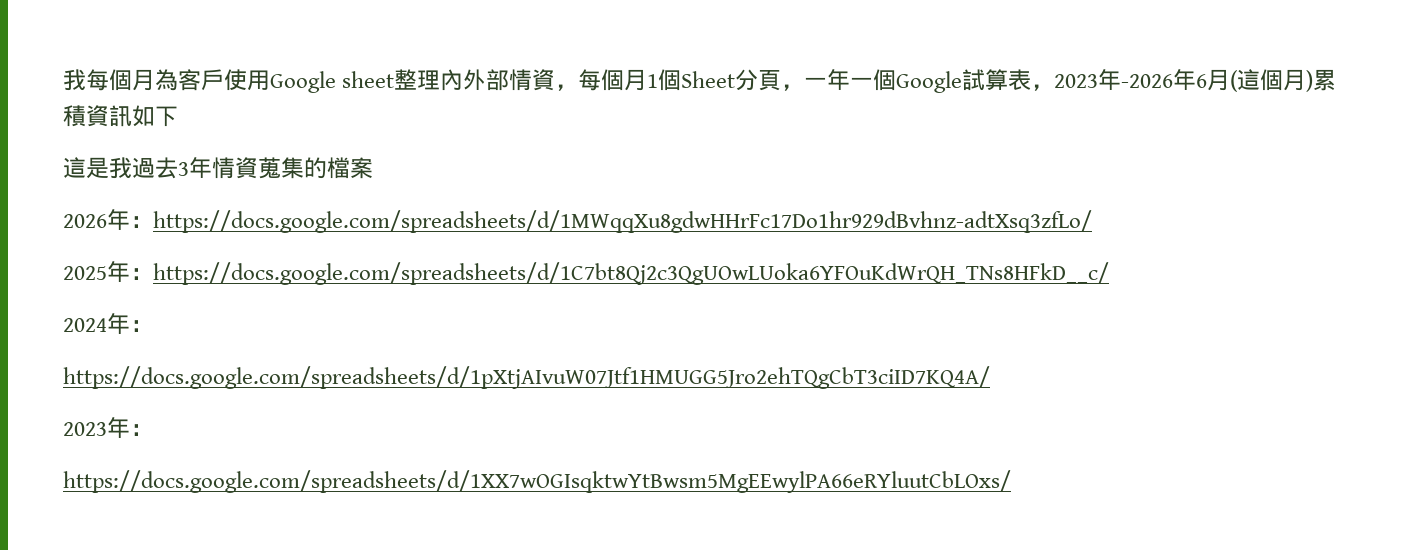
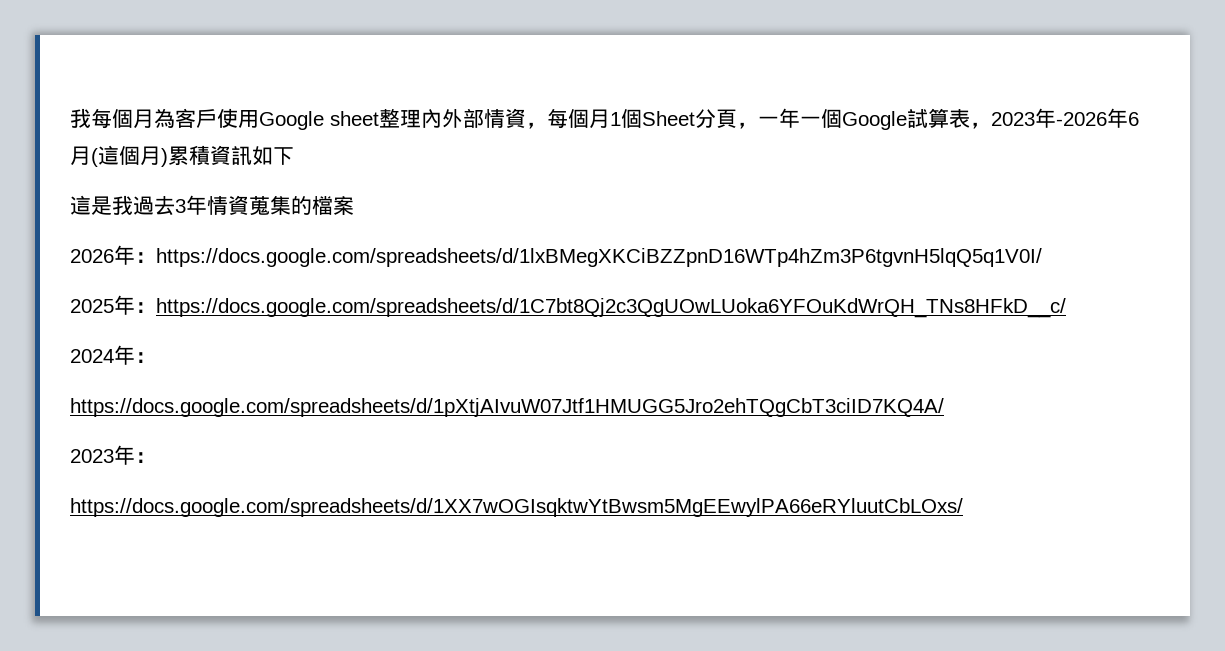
- 2026年：https://docs.google.com/spreadsheets/d/1MWqqXu8gdwHHrFc17Do1hr929dBvhnz-adtXsq3zfLo/
+ 2026年：https://docs.google.com/spreadsheets/d/1lxBMegXKCiBZZpnD16WTp4hZm3P6tgvnH5lqQ5q1V0I/

